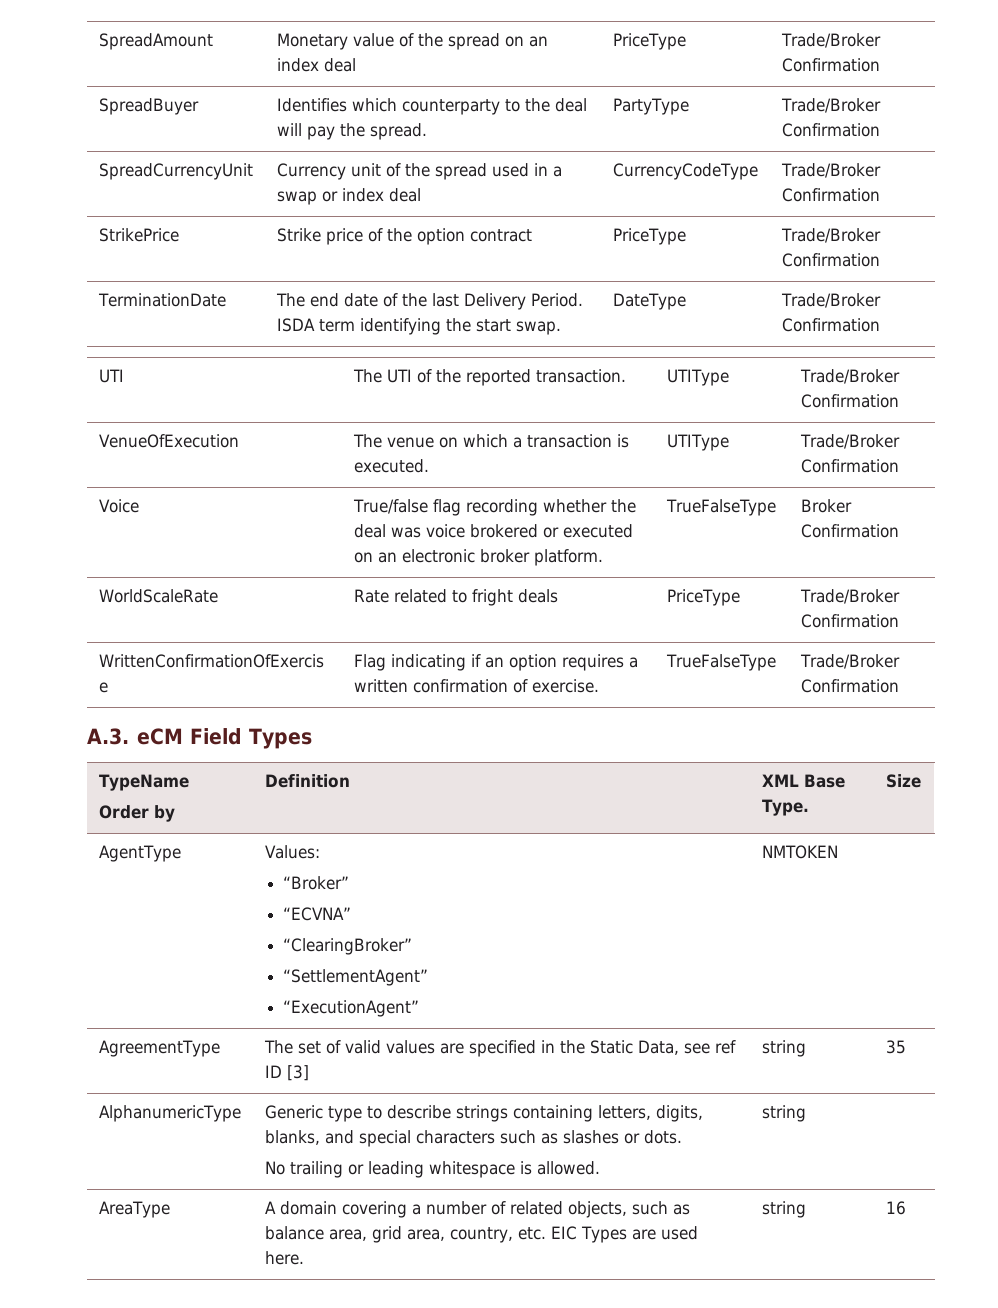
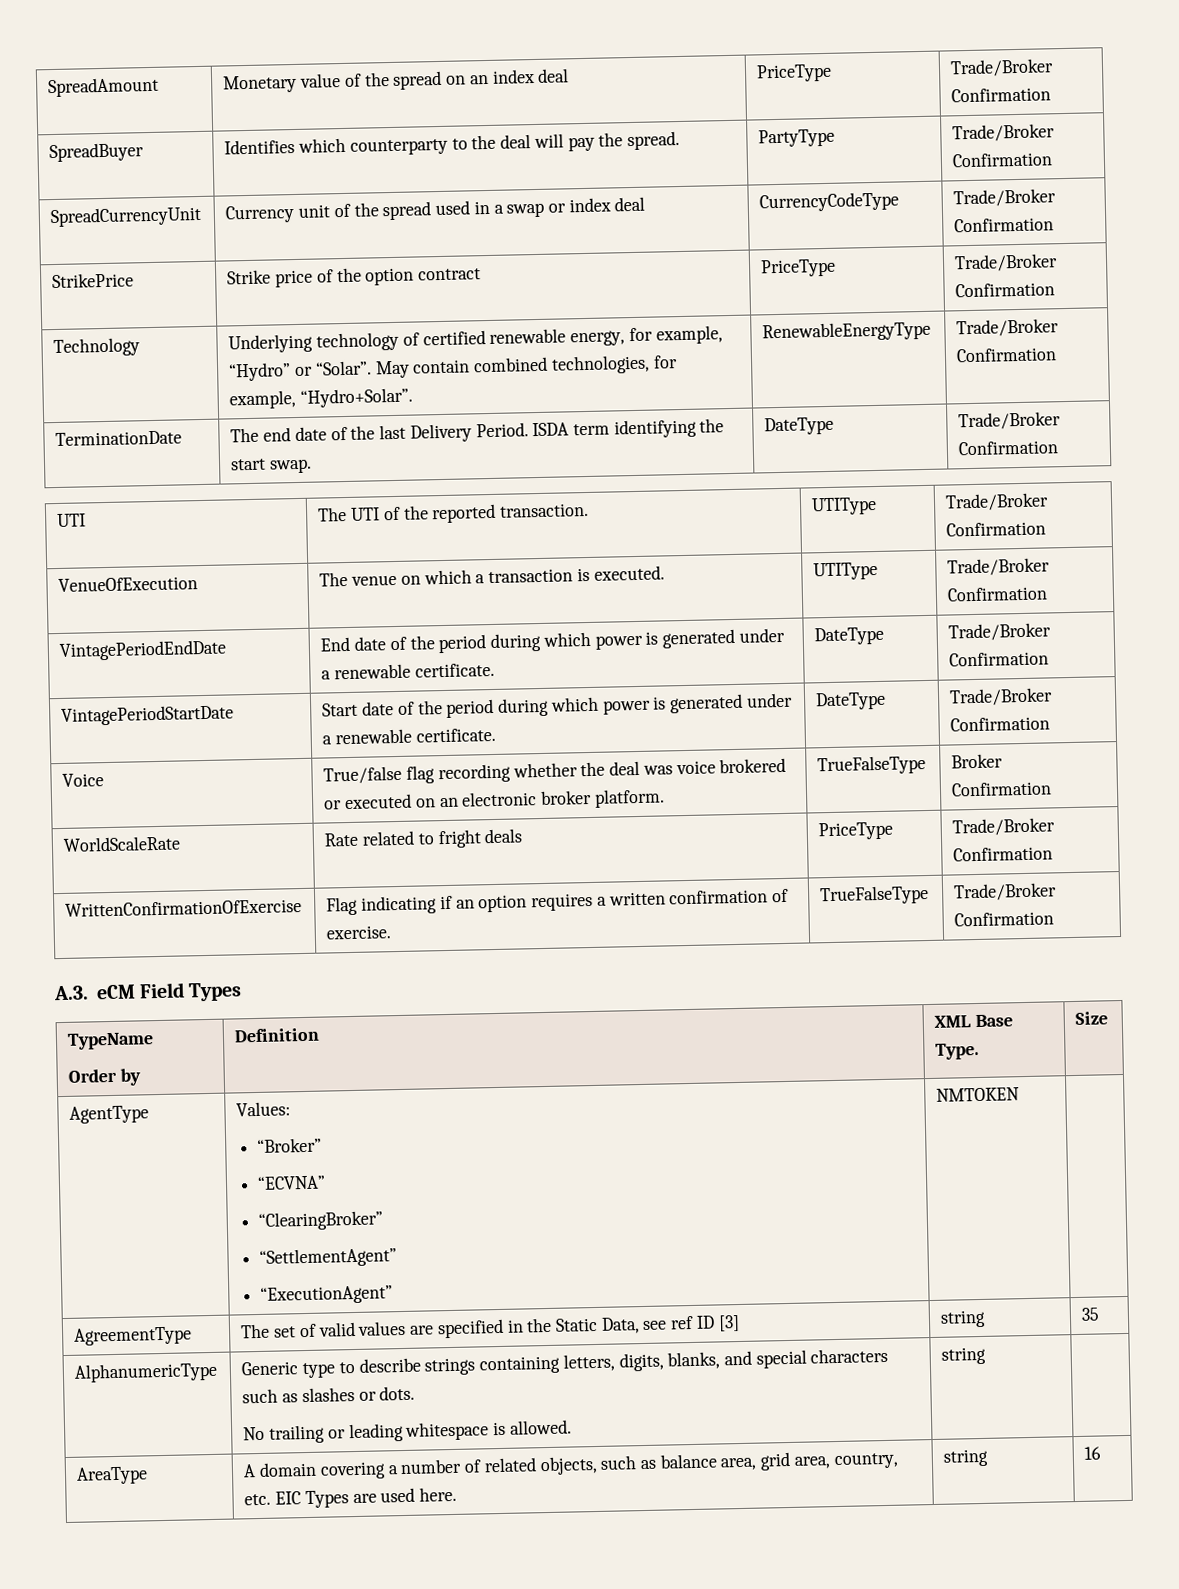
+ Technology | Underlying technology of certified renewable energy, for example, “Hydro” or “Solar”. May contain combined technologies, for example, “Hydro+Solar”. | RenewableEnergyType | Trade/Broker Confirmation
+ VintagePeriodEndDate | End date of the period during which power is generated under a renewable certificate. | DateType | Trade/Broker Confirmation
+ VintagePeriodStartDate | Start date of the period during which power is generated under a renewable certificate. | DateType | Trade/Broker Confirmation

